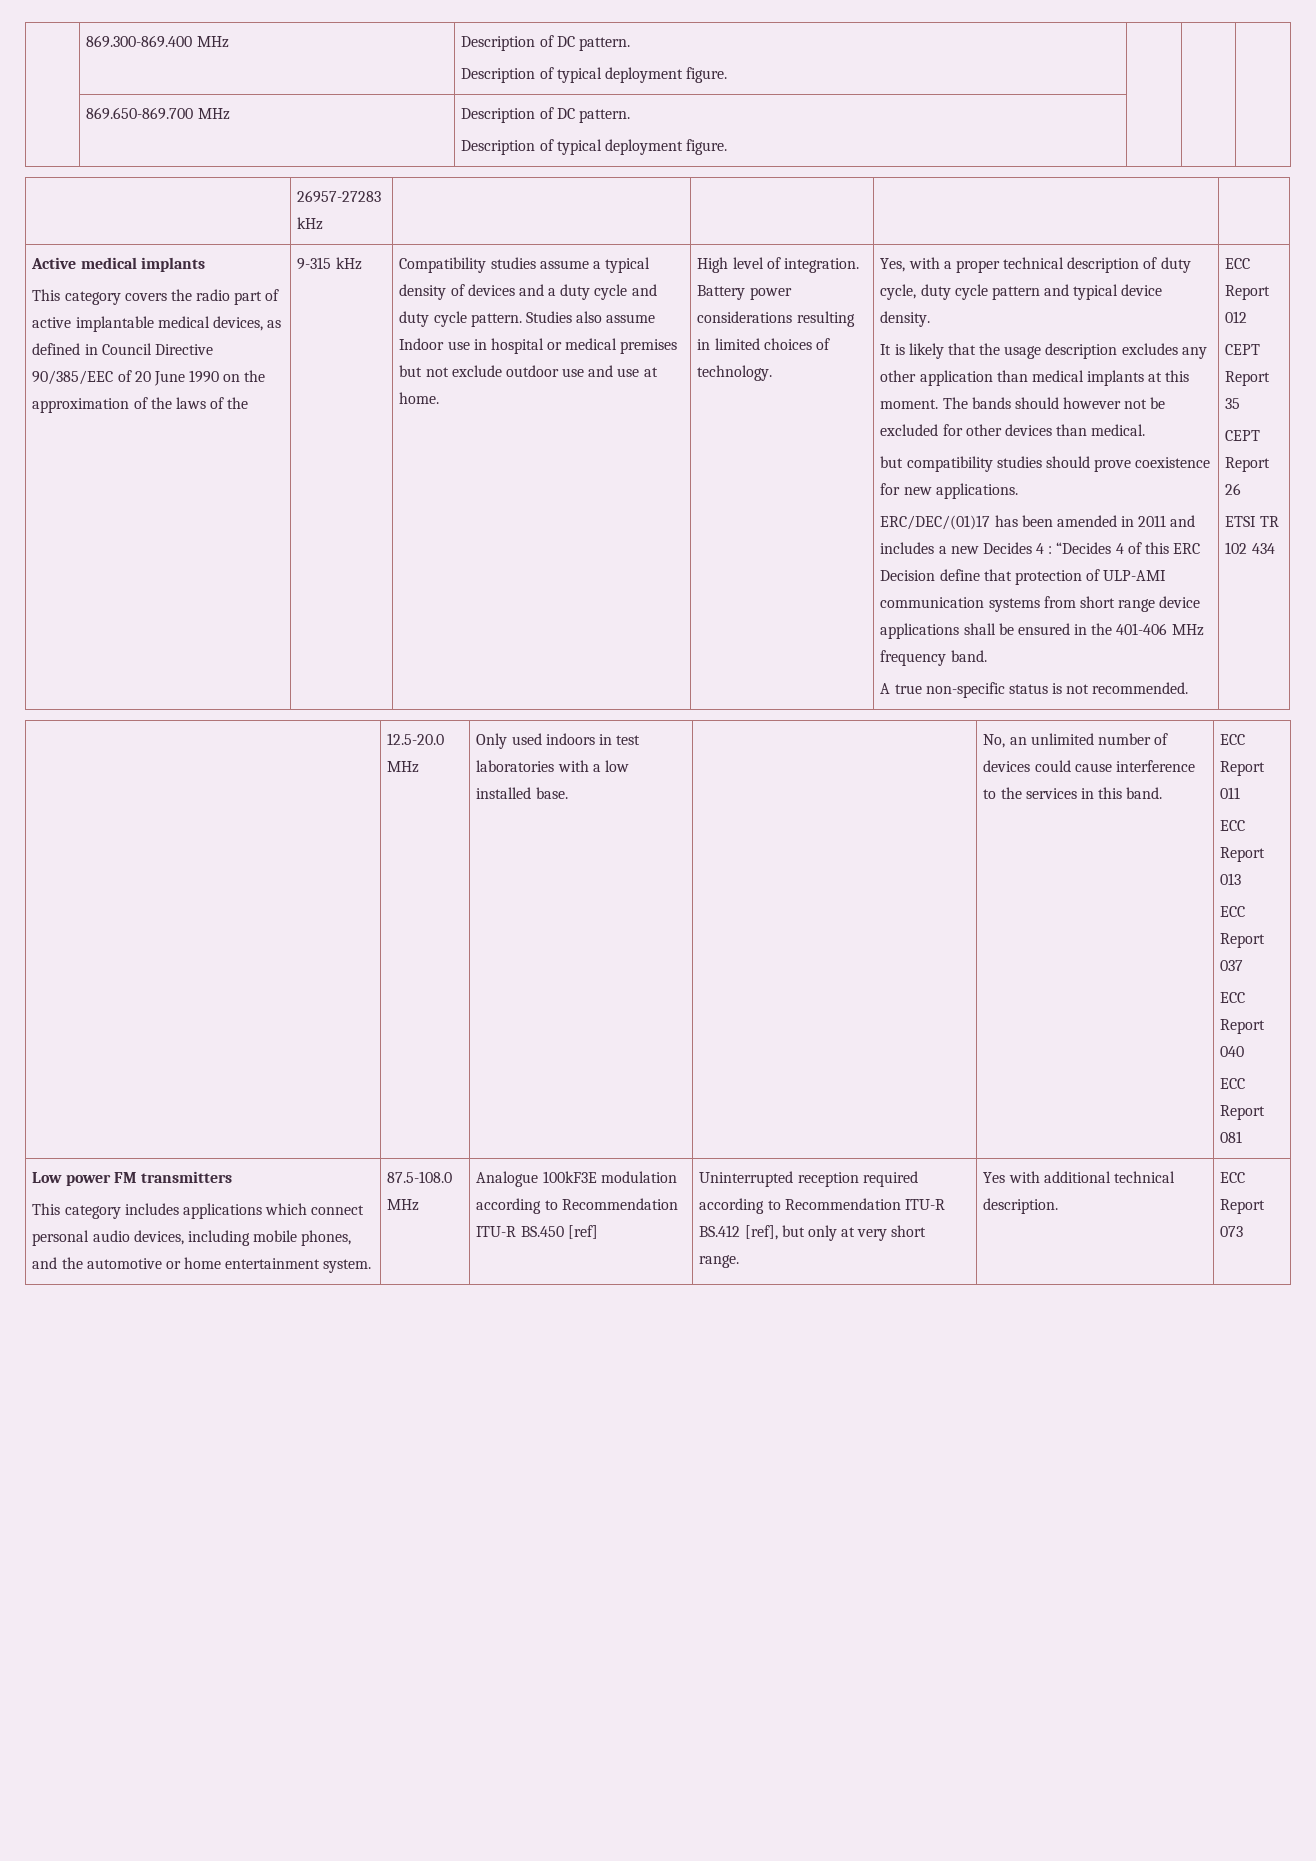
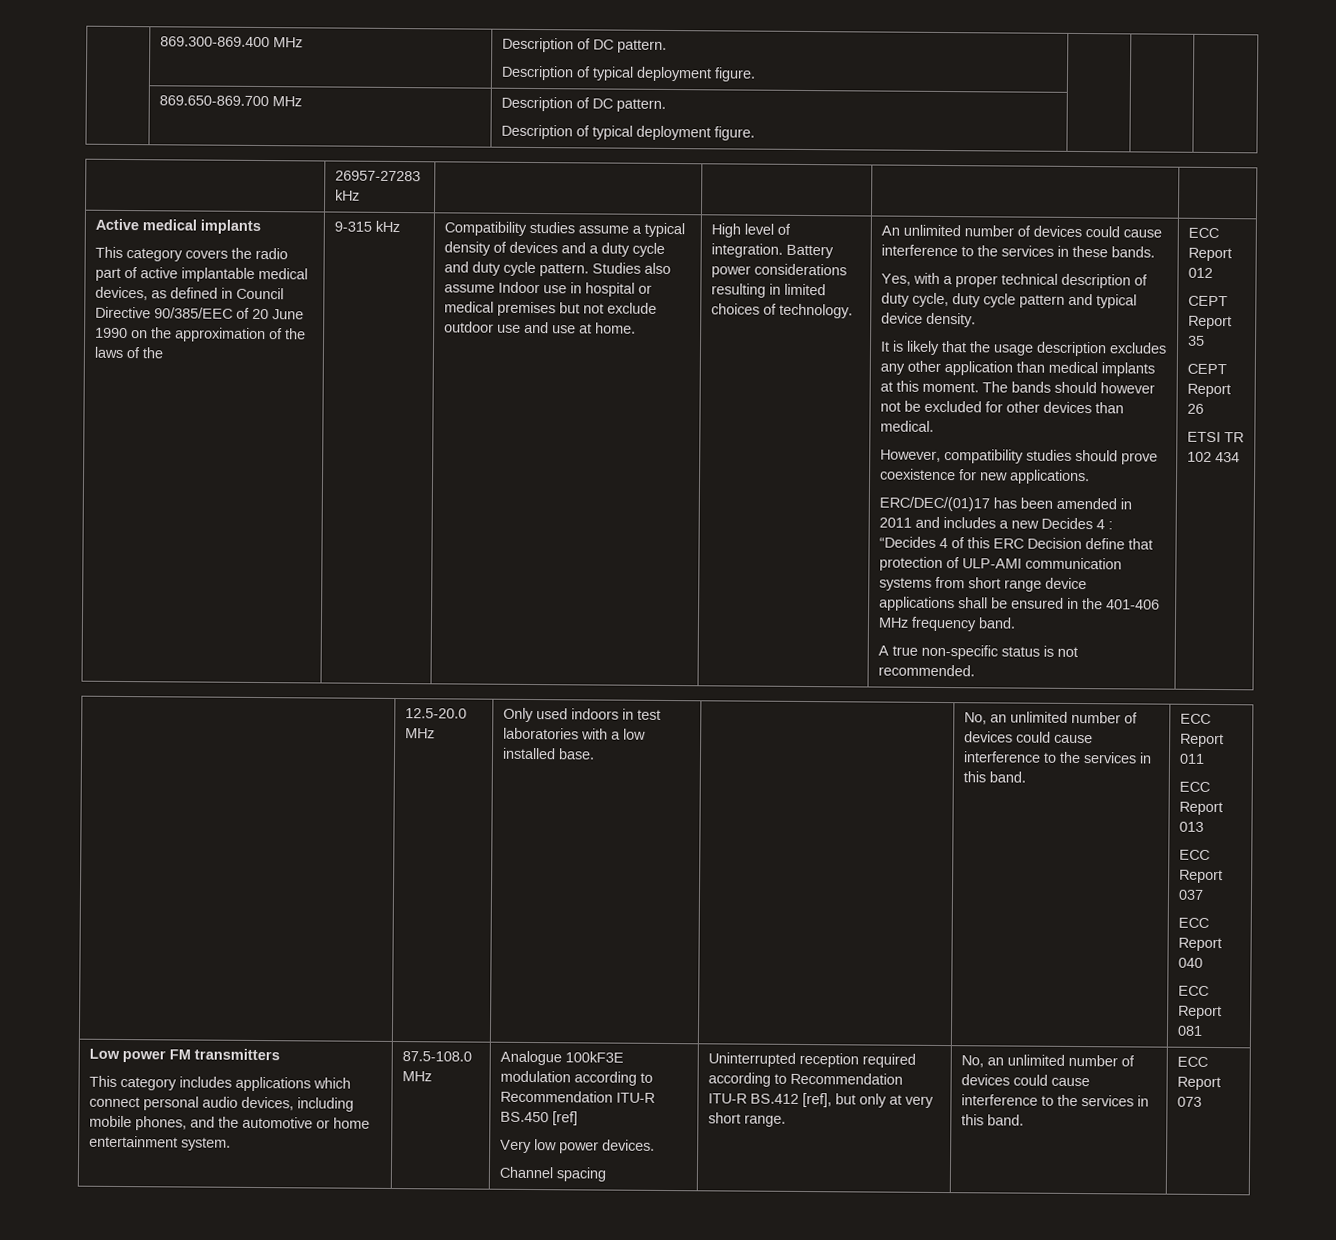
+ An unlimited number of devices could cause interference to the services in these bands.
- but compatibility studies should prove coexistence for new applications.
+ However, compatibility studies should prove coexistence for new applications.
+ Very low power devices.
+ Channel spacing
- Uninterrupted reception required according to Recommendation ITU-R BS.412 [ref], but only at very short range. | Yes with additional technical description.
+ Uninterrupted reception required according to Recommendation ITU-R BS.412 [ref], but only at very short range. | No, an unlimited number of devices could cause interference to the services in this band.

